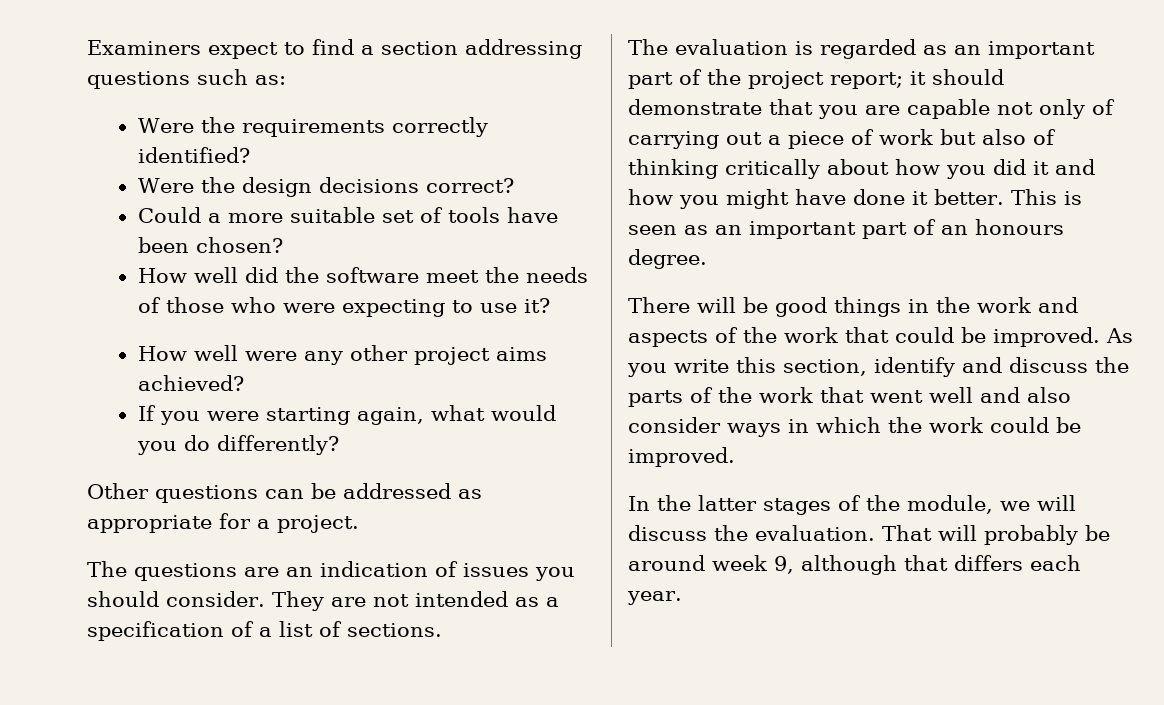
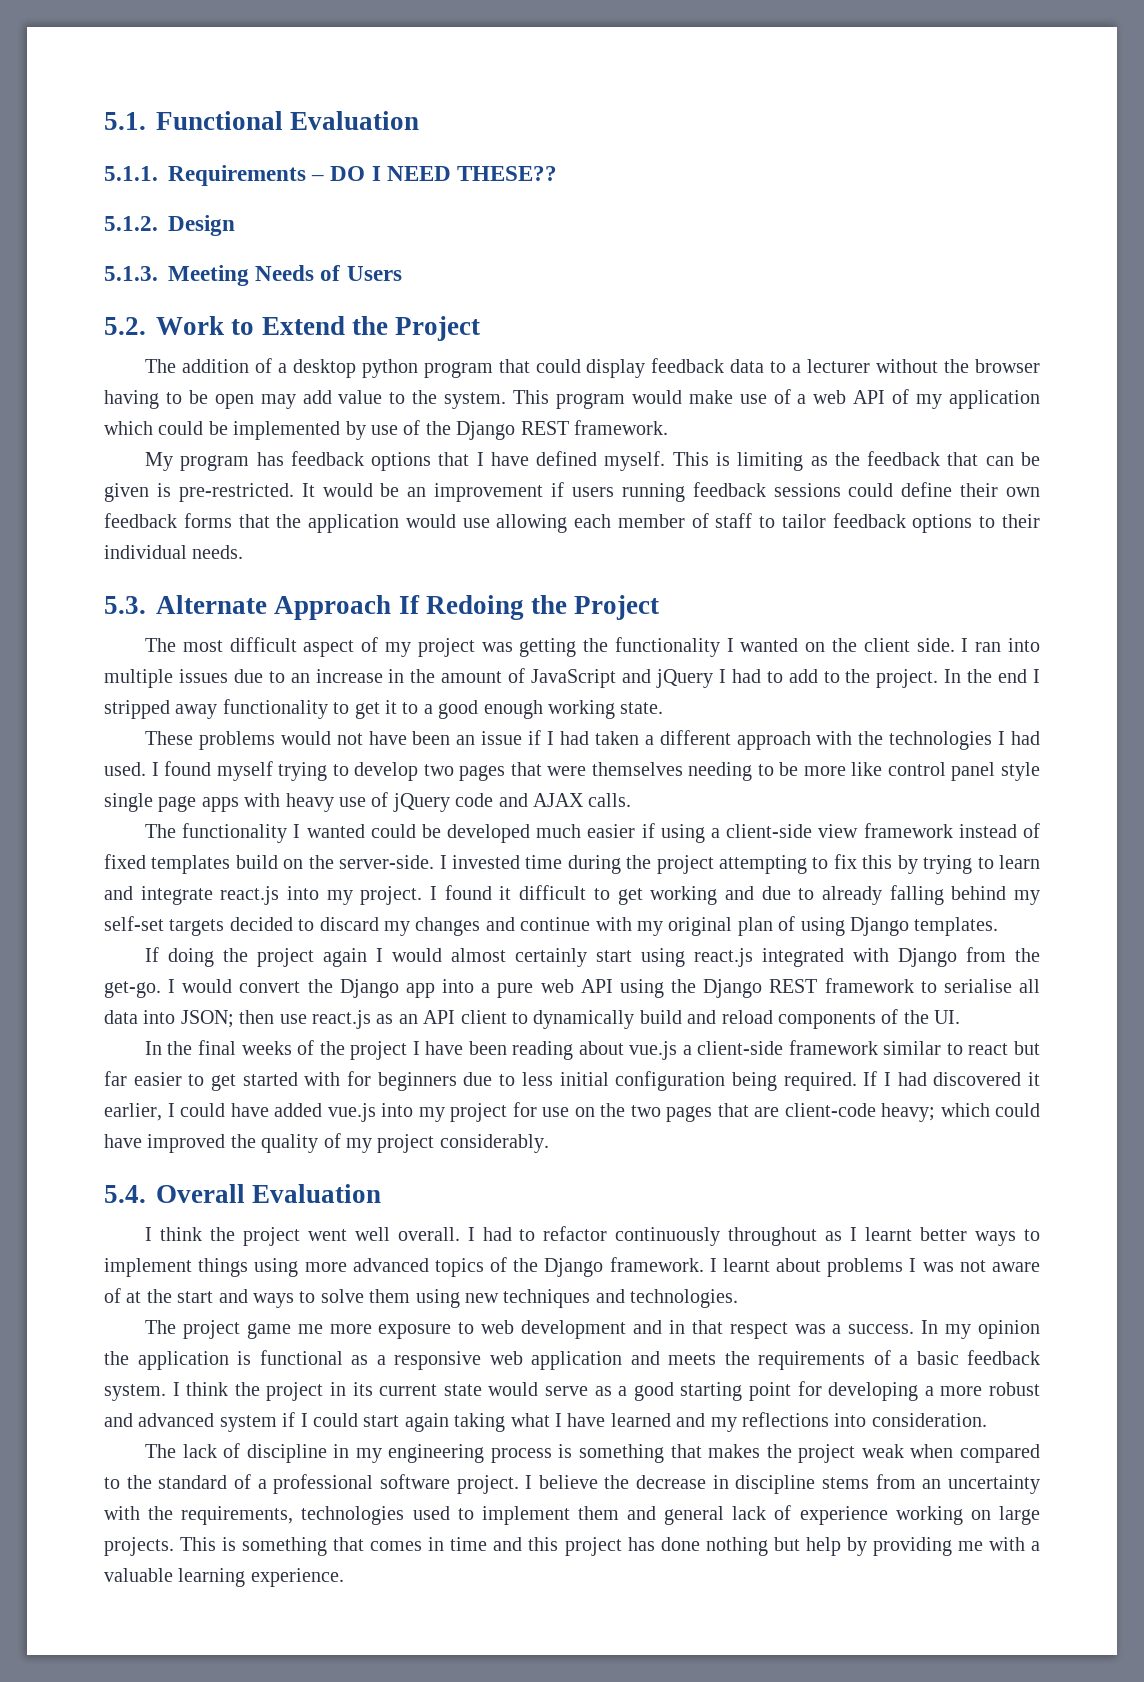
- Examiners expect to find a section addressing questions such as:
- Were the requirements correctly identified?
- Were the design decisions correct?
- Could a more suitable set of tools have been chosen?
- How well did the software meet the needs of those who were expecting to use it?
- How well were any other project aims achieved?
- If you were starting again, what would you do differently?
- Other questions can be addressed as appropriate for a project.
- The questions are an indication of issues you should consider. They are not intended as a specification of a list of sections.
- The evaluation is regarded as an important part of the project report; it should demonstrate that you are capable not only of carrying out a piece of work but also of thinking critically about how you did it and how you might have done it better. This is seen as an important part of an honours degree.
- There will be good things in the work and aspects of the work that could be improved. As you write this section, identify and discuss the parts of the work that went well and also consider ways in which the work could be improved.
- In the latter stages of the module, we will discuss the evaluation. That will probably be around week 9, although that differs each year.
+ 5.1. Functional Evaluation
+ 5.1.1. Requirements – DO I NEED THESE??
+ 5.1.2. Design
+ 5.1.3. Meeting Needs of Users
+ 5.2. Work to Extend the Project
+ The addition of a desktop python program that could display feedback data to a lecturer without the browser having to be open may add value to the system. This program would make use of a web API of my application which could be implemented by use of the Django REST framework.
+ My program has feedback options that I have defined myself. This is limiting as the feedback that can be given is pre-restricted. It would be an improvement if users running feedback sessions could define their own feedback forms that the application would use allowing each member of staff to tailor feedback options to their individual needs.
+ 5.3. Alternate Approach If Redoing the Project
+ The most difficult aspect of my project was getting the functionality I wanted on the client side. I ran into multiple issues due to an increase in the amount of JavaScript and jQuery I had to add to the project. In the end I stripped away functionality to get it to a good enough working state.
+ These problems would not have been an issue if I had taken a different approach with the technologies I had used. I found myself trying to develop two pages that were themselves needing to be more like control panel style single page apps with heavy use of jQuery code and AJAX calls.
+ The functionality I wanted could be developed much easier if using a client-side view framework instead of fixed templates build on the server-side. I invested time during the project attempting to fix this by trying to learn and integrate react.js into my project. I found it difficult to get working and due to already falling behind my self-set targets decided to discard my changes and continue with my original plan of using Django templates.
+ If doing the project again I would almost certainly start using react.js integrated with Django from the get-go. I would convert the Django app into a pure web API using the Django REST framework to serialise all data into JSON; then use react.js as an API client to dynamically build and reload components of the UI.
+ In the final weeks of the project I have been reading about vue.js a client-side framework similar to react but far easier to get started with for beginners due to less initial configuration being required. If I had discovered it earlier, I could have added vue.js into my project for use on the two pages that are client-code heavy; which could have improved the quality of my project considerably.
+ 5.4. Overall Evaluation
+ I think the project went well overall. I had to refactor continuously throughout as I learnt better ways to implement things using more advanced topics of the Django framework. I learnt about problems I was not aware of at the start and ways to solve them using new techniques and technologies.
+ The project game me more exposure to web development and in that respect was a success. In my opinion the application is functional as a responsive web application and meets the requirements of a basic feedback system. I think the project in its current state would serve as a good starting point for developing a more robust and advanced system if I could start again taking what I have learned and my reflections into consideration.
+ The lack of discipline in my engineering process is something that makes the project weak when compared to the standard of a professional software project. I believe the decrease in discipline stems from an uncertainty with the requirements, technologies used to implement them and general lack of experience working on large projects. This is something that comes in time and this project has done nothing but help by providing me with a valuable learning experience.

